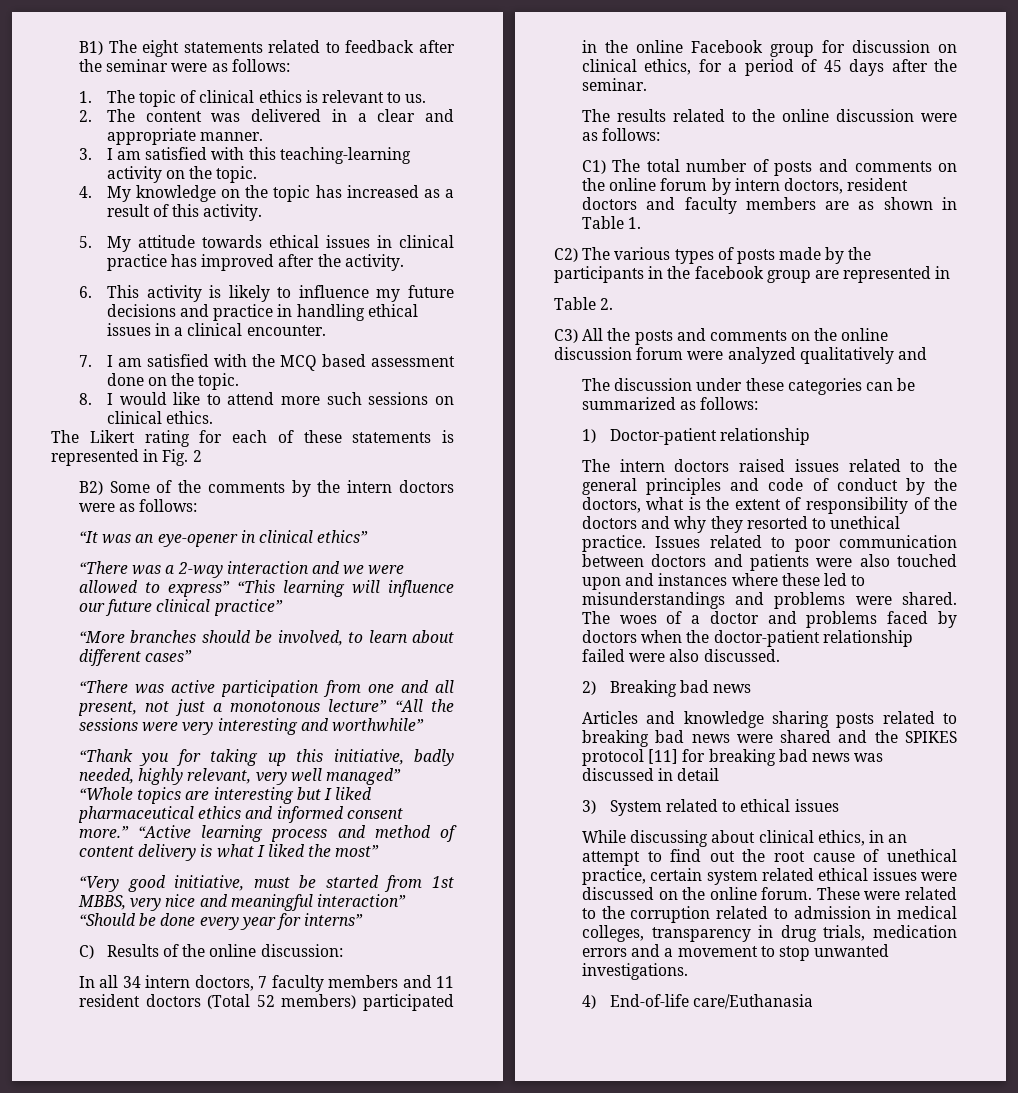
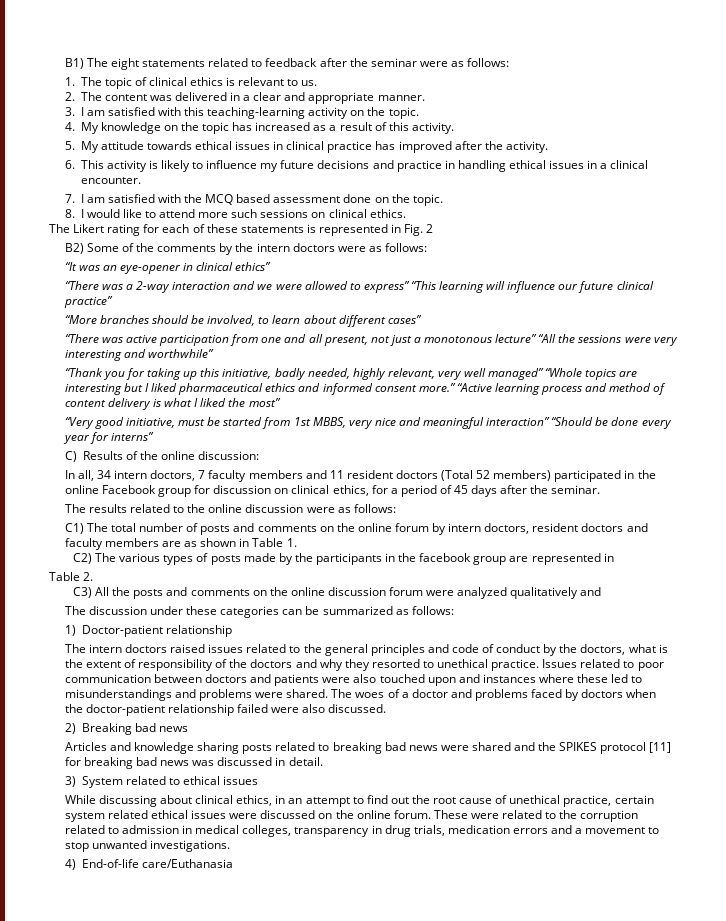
- In all 34 intern doctors, 7 faculty members and 11 resident doctors (Total 52 members) participated in the online Facebook group for discussion on clinical ethics, for a period of 45 days after the seminar.
+ In all, 34 intern doctors, 7 faculty members and 11 resident doctors (Total 52 members) participated in the online Facebook group for discussion on clinical ethics, for a period of 45 days after the seminar.
- Articles and knowledge sharing posts related to breaking bad news were shared and the SPIKES protocol [11] for breaking bad news was discussed in detail
+ Articles and knowledge sharing posts related to breaking bad news were shared and the SPIKES protocol [11] for breaking bad news was discussed in detail.

